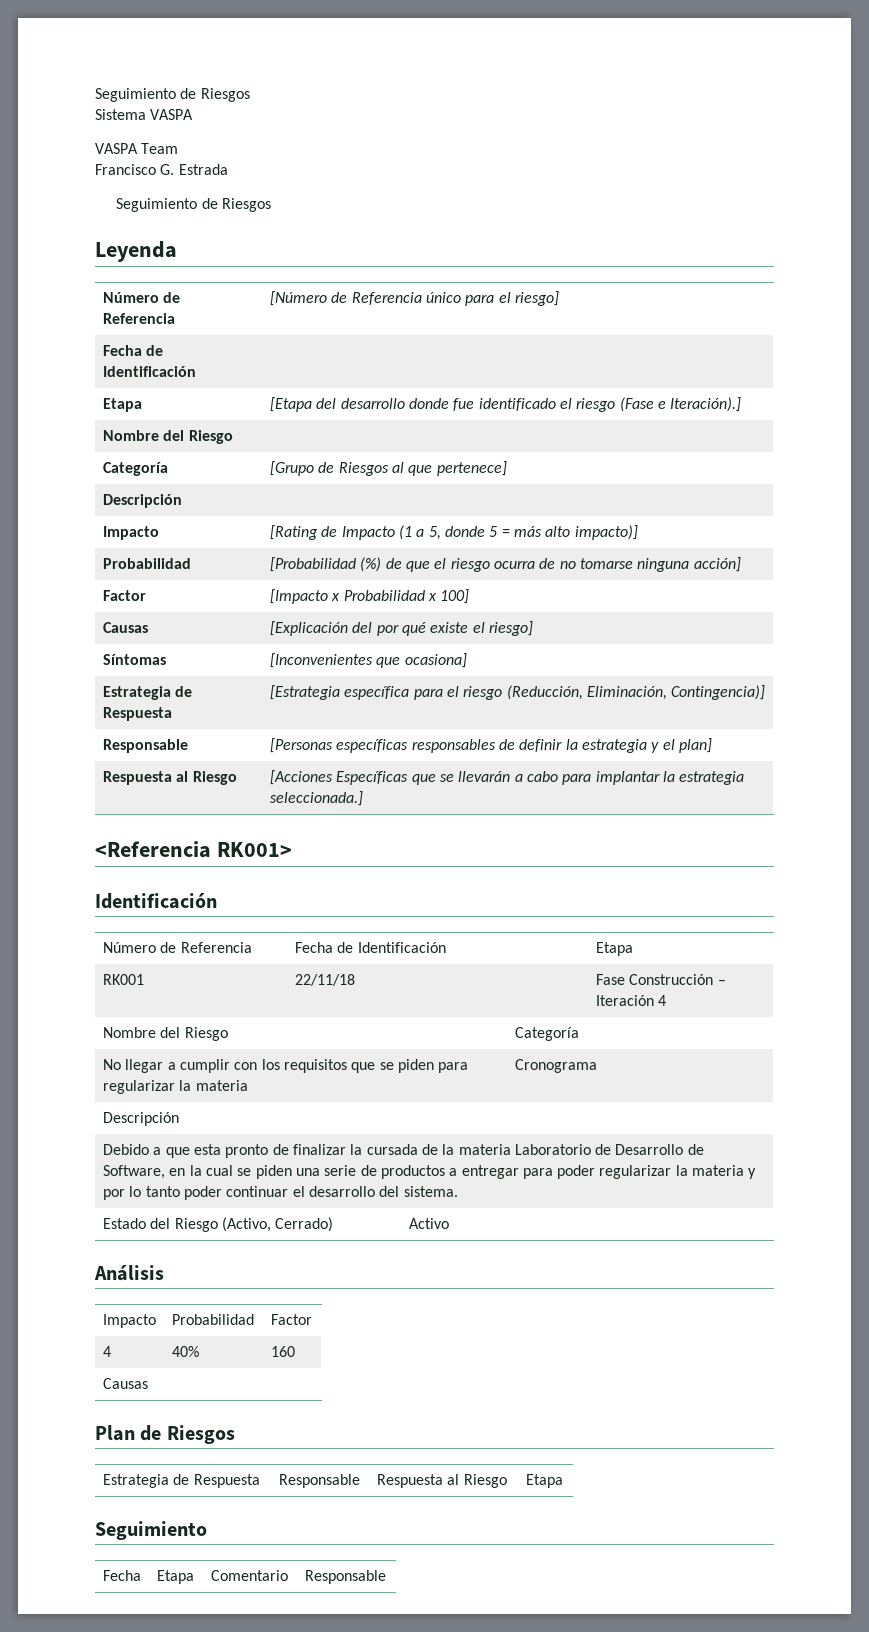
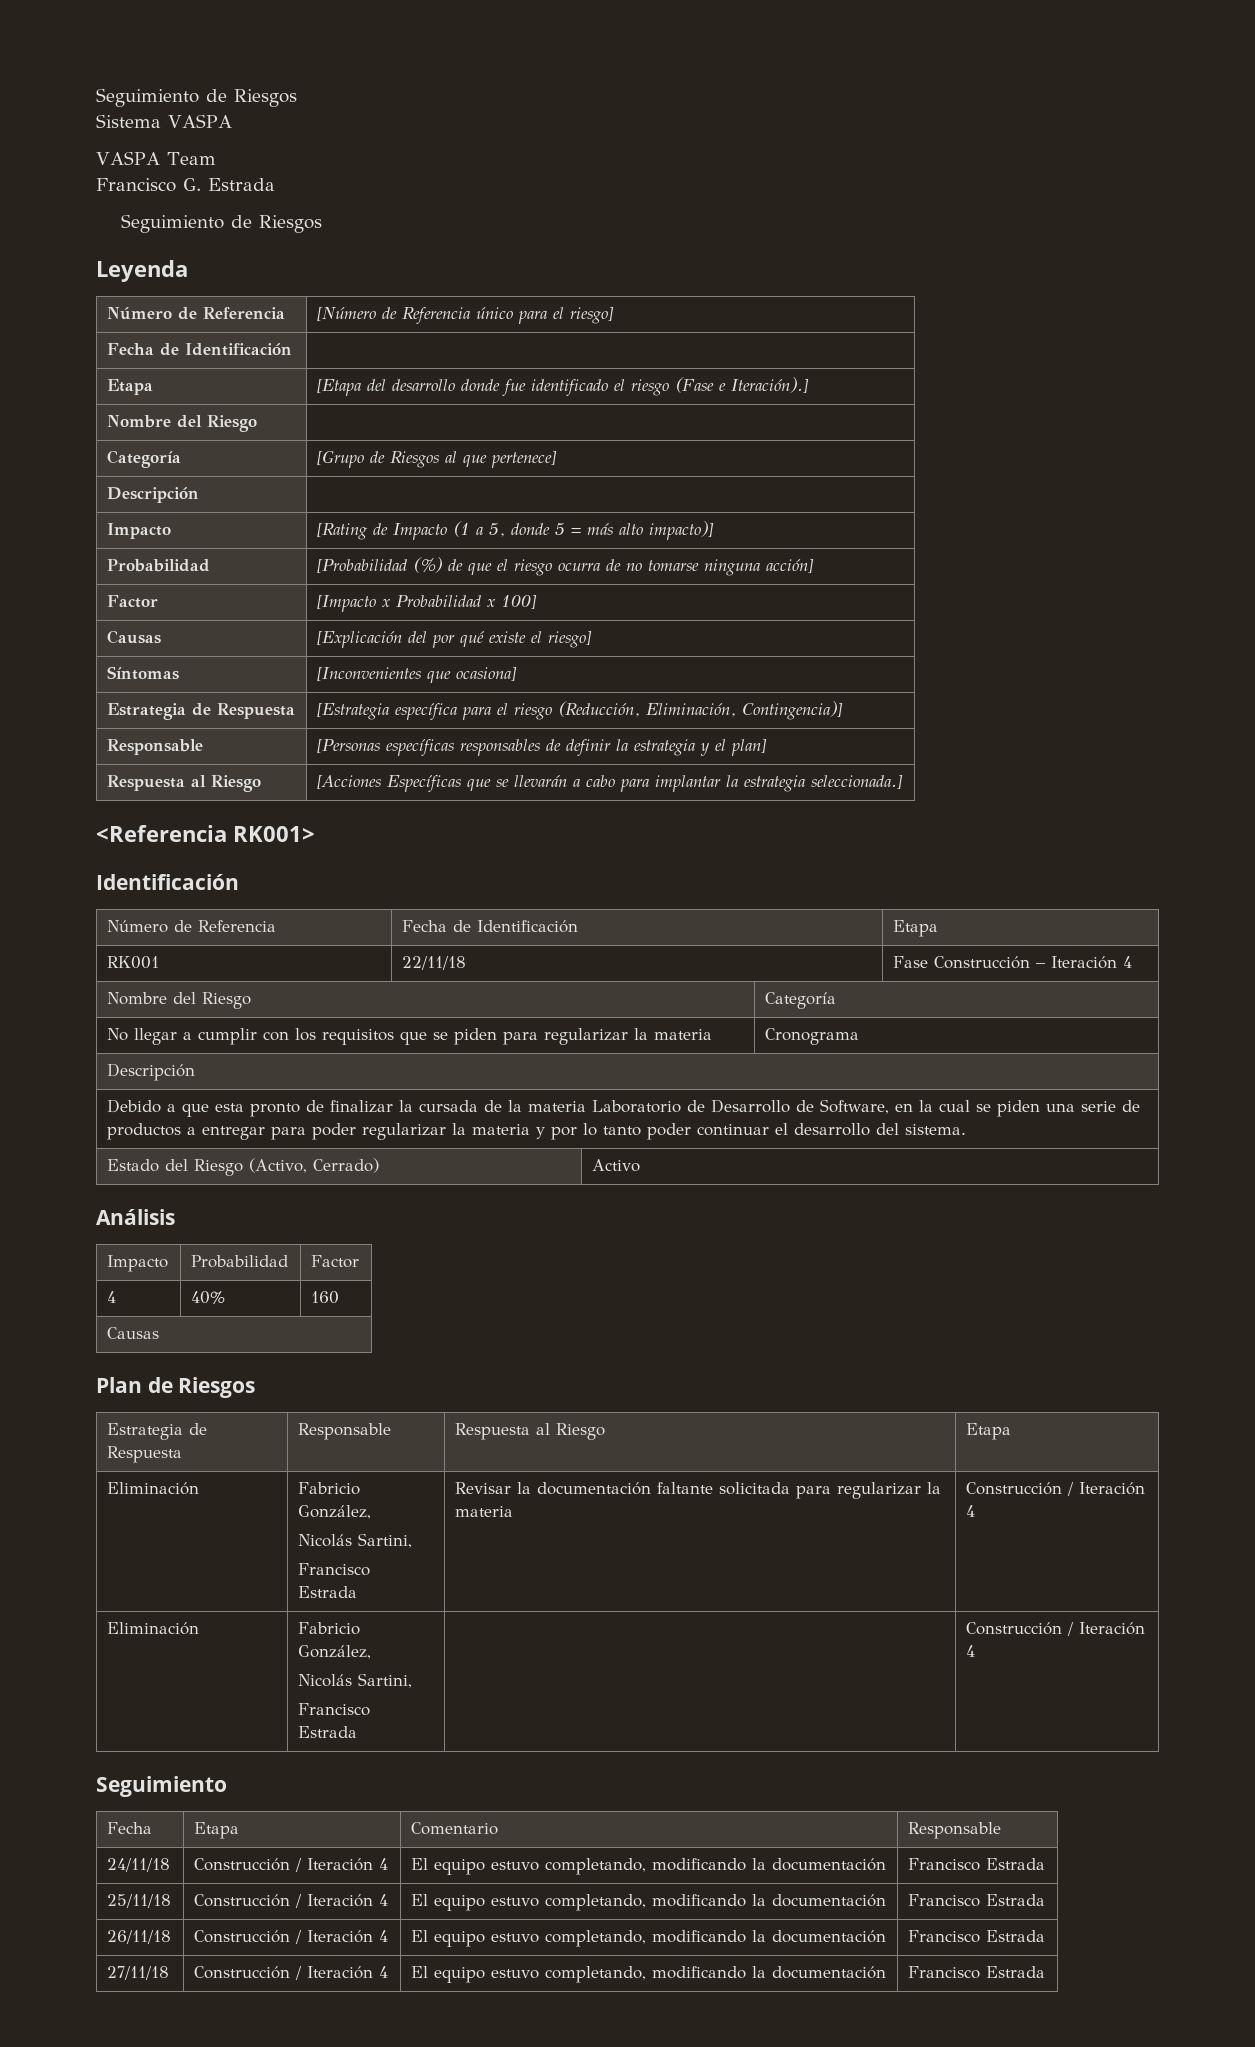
  Estrategia de Respuesta | Responsable | Respuesta al Riesgo | Etapa
+ Eliminación | Fabricio González,
+ Nicolás Sartini,
+ Francisco Estrada | Revisar la documentación faltante solicitada para regularizar la materia | Construcción / Iteración 4
+ Eliminación | Fabricio González,
+ Nicolás Sartini,
+ Francisco Estrada | | Construcción / Iteración 4
+ 24/11/18 | Construcción / Iteración 4 | El equipo estuvo completando, modificando la documentación | Francisco Estrada
+ 25/11/18 | Construcción / Iteración 4 | El equipo estuvo completando, modificando la documentación | Francisco Estrada
+ 26/11/18 | Construcción / Iteración 4 | El equipo estuvo completando, modificando la documentación | Francisco Estrada
+ 27/11/18 | Construcción / Iteración 4 | El equipo estuvo completando, modificando la documentación | Francisco Estrada

